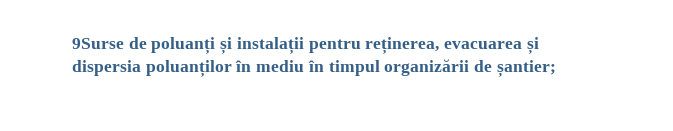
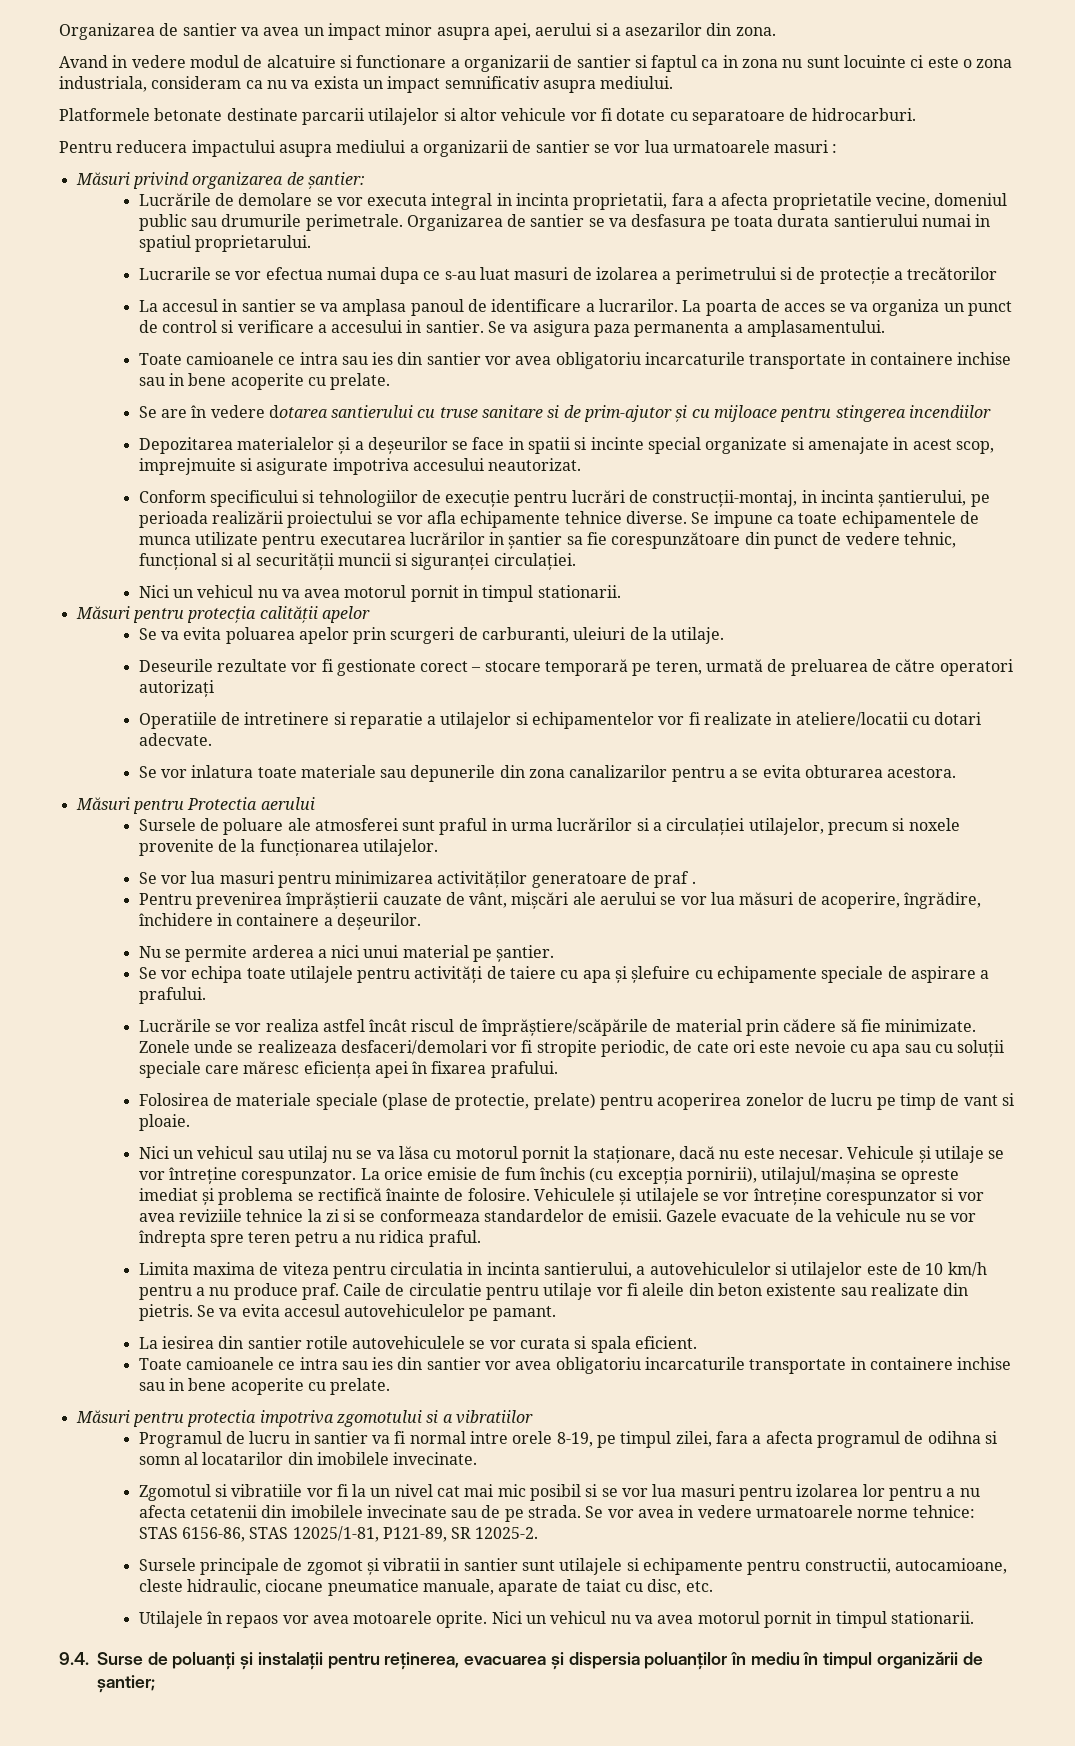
- 9Surse de poluanți și instalații pentru reținerea, evacuarea și dispersia poluanților în mediu în timpul organizării de șantier;
+ Organizarea de santier va avea un impact minor asupra apei, aerului si a asezarilor din zona.
+ Avand in vedere modul de alcatuire si functionare a organizarii de santier si faptul ca in zona nu sunt locuinte ci este o zona industriala, consideram ca nu va exista un impact semnificativ asupra mediului.
+ Platformele betonate destinate parcarii utilajelor si altor vehicule vor fi dotate cu separatoare de hidrocarburi.
+ Pentru reducera impactului asupra mediului a organizarii de santier se vor lua urmatoarele masuri :
+ Măsuri privind organizarea de șantier:
+ Lucrările de demolare se vor executa integral in incinta proprietatii, fara a afecta proprietatile vecine, domeniul public sau drumurile perimetrale. Organizarea de santier se va desfasura pe toata durata santierului numai in spatiul proprietarului.
+ Lucrarile se vor efectua numai dupa ce s-au luat masuri de izolarea a perimetrului si de protecție a trecătorilor
+ La accesul in santier se va amplasa panoul de identificare a lucrarilor. La poarta de acces se va organiza un punct de control si verificare a accesului in santier. Se va asigura paza permanenta a amplasamentului.
+ Toate camioanele ce intra sau ies din santier vor avea obligatoriu incarcaturile transportate in containere inchise sau in bene acoperite cu prelate.
+ Se are în vedere dotarea santierului cu truse sanitare si de prim-ajutor și cu mijloace pentru stingerea incendiilor
+ Depozitarea materialelor și a deșeurilor se face in spatii si incinte special organizate si amenajate in acest scop, imprejmuite si asigurate impotriva accesului neautorizat.
+ Conform specificului si tehnologiilor de execuție pentru lucrări de construcții-montaj, in incinta șantierului, pe perioada realizării proiectului se vor afla echipamente tehnice diverse. Se impune ca toate echipamentele de munca utilizate pentru executarea lucrărilor in șantier sa fie corespunzătoare din punct de vedere tehnic, funcțional si al securității muncii si siguranței circulației.
+ Nici un vehicul nu va avea motorul pornit in timpul stationarii.
+ Măsuri pentru protecția calității apelor
+ Se va evita poluarea apelor prin scurgeri de carburanti, uleiuri de la utilaje.
+ Deseurile rezultate vor fi gestionate corect – stocare temporară pe teren, urmată de preluarea de către operatori autorizați
+ Operatiile de intretinere si reparatie a utilajelor si echipamentelor vor fi realizate in ateliere/locatii cu dotari adecvate.
+ Se vor inlatura toate materiale sau depunerile din zona canalizarilor pentru a se evita obturarea acestora.
+ Măsuri pentru Protectia aerului
+ Sursele de poluare ale atmosferei sunt praful in urma lucrărilor si a circulației utilajelor, precum si noxele provenite de la funcționarea utilajelor.
+ Se vor lua masuri pentru minimizarea activităților generatoare de praf .
+ Pentru prevenirea împrăștierii cauzate de vânt, mișcări ale aerului se vor lua măsuri de acoperire, îngrădire, închidere in containere a deșeurilor.
+ Nu se permite arderea a nici unui material pe șantier.
+ Se vor echipa toate utilajele pentru activități de taiere cu apa și șlefuire cu echipamente speciale de aspirare a prafului.
+ Lucrările se vor realiza astfel încât riscul de împrăștiere/scăpările de material prin cădere să fie minimizate. Zonele unde se realizeaza desfaceri/demolari vor fi stropite periodic, de cate ori este nevoie cu apa sau cu soluții speciale care măresc eficiența apei în fixarea prafului.
+ Folosirea de materiale speciale (plase de protectie, prelate) pentru acoperirea zonelor de lucru pe timp de vant si ploaie.
+ Nici un vehicul sau utilaj nu se va lăsa cu motorul pornit la staționare, dacă nu este necesar. Vehicule și utilaje se vor întreține corespunzator. La orice emisie de fum închis (cu excepția pornirii), utilajul/mașina se opreste imediat și problema se rectifică înainte de folosire. Vehiculele și utilajele se vor întreține corespunzator si vor avea reviziile tehnice la zi si se conformeaza standardelor de emisii. Gazele evacuate de la vehicule nu se vor îndrepta spre teren petru a nu ridica praful.
+ Limita maxima de viteza pentru circulatia in incinta santierului, a autovehiculelor si utilajelor este de 10 km/h pentru a nu produce praf. Caile de circulatie pentru utilaje vor fi aleile din beton existente sau realizate din pietris. Se va evita accesul autovehiculelor pe pamant.
+ La iesirea din santier rotile autovehiculele se vor curata si spala eficient.
+ Toate camioanele ce intra sau ies din santier vor avea obligatoriu incarcaturile transportate in containere inchise sau in bene acoperite cu prelate.
+ Măsuri pentru protectia impotriva zgomotului si a vibratiilor
+ Programul de lucru in santier va fi normal intre orele 8-19, pe timpul zilei, fara a afecta programul de odihna si somn al locatarilor din imobilele invecinate.
+ Zgomotul si vibratiile vor fi la un nivel cat mai mic posibil si se vor lua masuri pentru izolarea lor pentru a nu afecta cetatenii din imobilele invecinate sau de pe strada. Se vor avea in vedere urmatoarele norme tehnice: STAS 6156-86, STAS 12025/1-81, P121-89, SR 12025-2.
+ Sursele principale de zgomot și vibratii in santier sunt utilajele si echipamente pentru constructii, autocamioane, cleste hidraulic, ciocane pneumatice manuale, aparate de taiat cu disc, etc.
+ Utilajele în repaos vor avea motoarele oprite. Nici un vehicul nu va avea motorul pornit in timpul stationarii.
+ 9.4. Surse de poluanți și instalații pentru reținerea, evacuarea și dispersia poluanților în mediu în timpul organizării de șantier;

